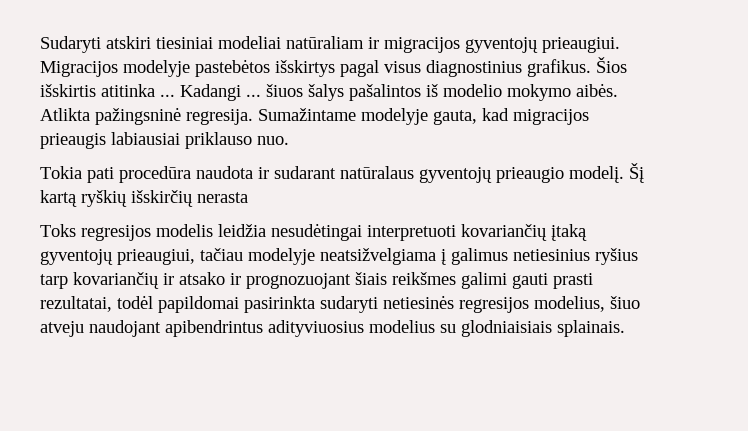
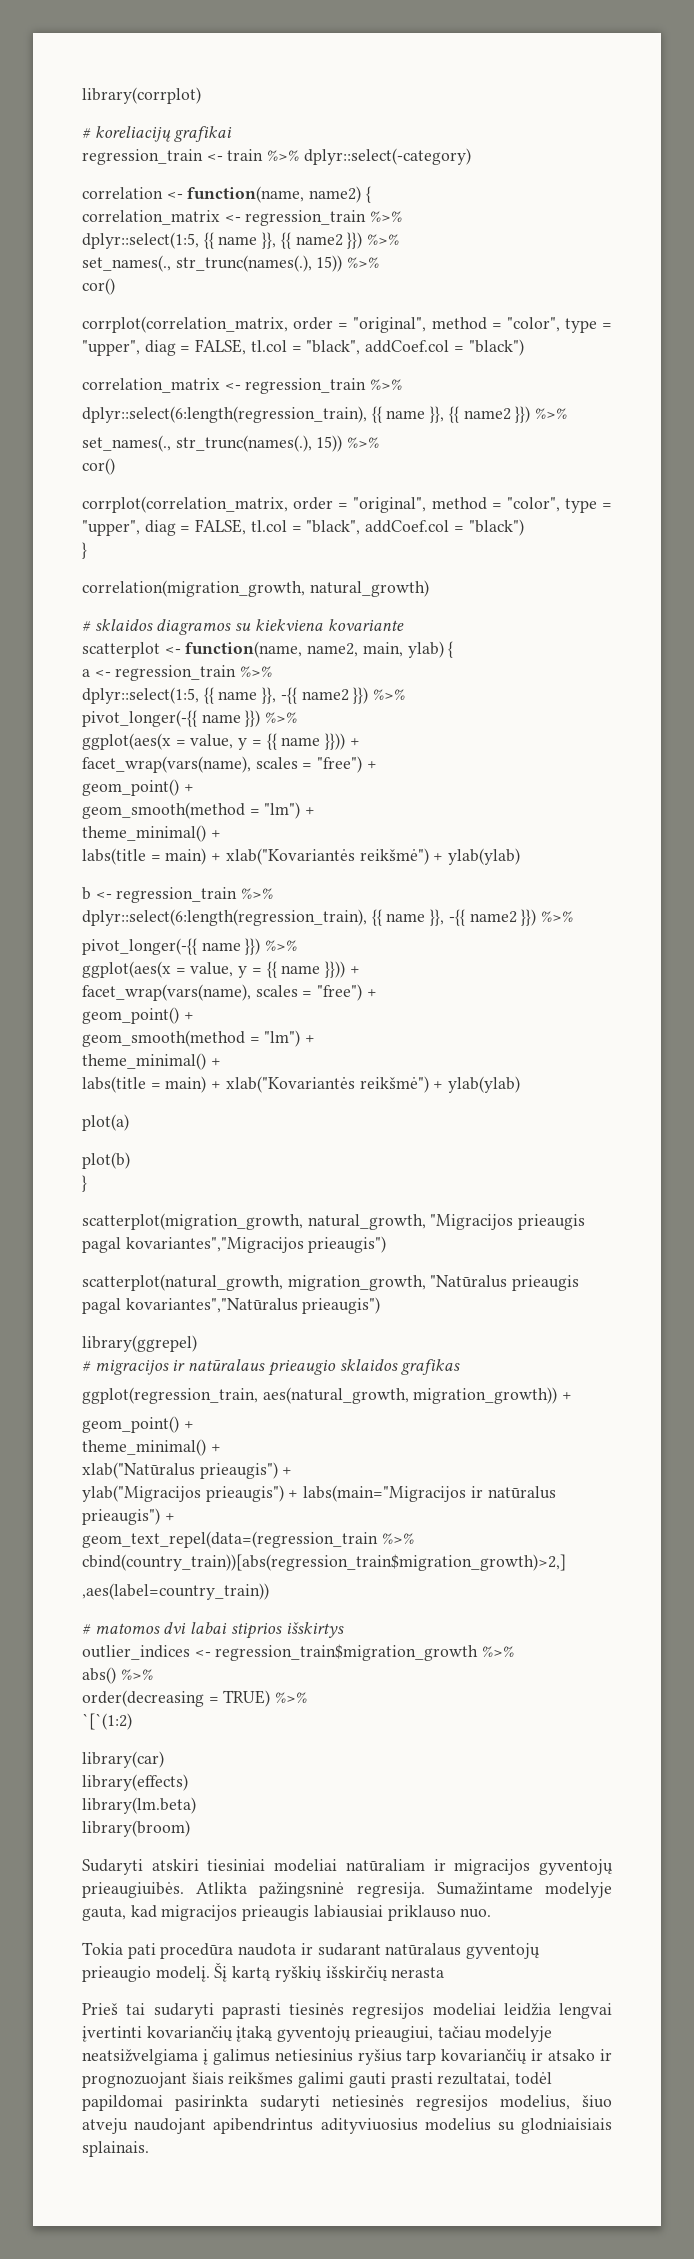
+ library(corrplot)
+ # koreliacijų grafikai
+ regression_train <- train %>% dplyr::select(-category)
+ correlation <- function(name, name2) {
+ correlation_matrix <- regression_train %>%
+ dplyr::select(1:5, {{ name }}, {{ name2 }}) %>%
+ set_names(., str_trunc(names(.), 15)) %>%
+ cor()
+ corrplot(correlation_matrix, order = "original", method = "color", type = "upper", diag = FALSE, tl.col = "black", addCoef.col = "black")
+ correlation_matrix <- regression_train %>%
+ dplyr::select(6:length(regression_train), {{ name }}, {{ name2 }}) %>%
+ set_names(., str_trunc(names(.), 15)) %>%
+ cor()
+ corrplot(correlation_matrix, order = "original", method = "color", type = "upper", diag = FALSE, tl.col = "black", addCoef.col = "black")
+ }
+ correlation(migration_growth, natural_growth)
+ # sklaidos diagramos su kiekviena kovariante
+ scatterplot <- function(name, name2, main, ylab) {
+ a <- regression_train %>%
+ dplyr::select(1:5, {{ name }}, -{{ name2 }}) %>%
+ pivot_longer(-{{ name }}) %>%
+ ggplot(aes(x = value, y = {{ name }})) +
+ facet_wrap(vars(name), scales = "free") +
+ geom_point() +
+ geom_smooth(method = "lm") +
+ theme_minimal() +
+ labs(title = main) + xlab("Kovariantės reikšmė") + ylab(ylab)
+ b <- regression_train %>%
+ dplyr::select(6:length(regression_train), {{ name }}, -{{ name2 }}) %>%
+ pivot_longer(-{{ name }}) %>%
+ ggplot(aes(x = value, y = {{ name }})) +
+ facet_wrap(vars(name), scales = "free") +
+ geom_point() +
+ geom_smooth(method = "lm") +
+ theme_minimal() +
+ labs(title = main) + xlab("Kovariantės reikšmė") + ylab(ylab)
+ plot(a)
+ plot(b)
+ }
+ scatterplot(migration_growth, natural_growth, "Migracijos prieaugis pagal kovariantes","Migracijos prieaugis")
+ scatterplot(natural_growth, migration_growth, "Natūralus prieaugis pagal kovariantes","Natūralus prieaugis")
+ library(ggrepel)
+ # migracijos ir natūralaus prieaugio sklaidos grafikas
+ ggplot(regression_train, aes(natural_growth, migration_growth)) +
+ geom_point() +
+ theme_minimal() +
+ xlab("Natūralus prieaugis") +
+ ylab("Migracijos prieaugis") + labs(main="Migracijos ir natūralus prieaugis") +
+ geom_text_repel(data=(regression_train %>% cbind(country_train))[abs(regression_train$migration_growth)>2,]
+ ,aes(label=country_train))
+ # matomos dvi labai stiprios išskirtys
+ outlier_indices <- regression_train$migration_growth %>%
+ abs() %>%
+ order(decreasing = TRUE) %>%
+ `[`(1:2)
+ library(car)
+ library(effects)
+ library(lm.beta)
+ library(broom)
- Sudaryti atskiri tiesiniai modeliai natūraliam ir migracijos gyventojų prieaugiui. Migracijos modelyje pastebėtos išskirtys pagal visus diagnostinius grafikus. Šios išskirtis atitinka ... Kadangi ... šiuos šalys pašalintos iš modelio mokymo aibės.
+ Sudaryti atskiri tiesiniai modeliai natūraliam ir migracijos gyventojų prieaugiuibės.
- Toks regresijos modelis leidžia nesudėtingai interpretuoti kovariančių įtaką gyventojų prieaugiui, tačiau modelyje neatsižvelgiama į galimus netiesinius ryšius tarp kovariančių ir atsako ir prognozuojant šiais reikšmes galimi gauti prasti rezultatai, todėl papildomai pasirinkta sudaryti netiesinės regresijos modelius, šiuo atveju naudojant apibendrintus adityviuosius modelius su glodniaisiais splainais.
+ Prieš tai sudaryti paprasti tiesinės regresijos modeliai leidžia lengvai įvertinti kovariančių įtaką gyventojų prieaugiui, tačiau modelyje neatsižvelgiama į galimus netiesinius ryšius tarp kovariančių ir atsako ir prognozuojant šiais reikšmes galimi gauti prasti rezultatai, todėl papildomai pasirinkta sudaryti netiesinės regresijos modelius, šiuo atveju naudojant apibendrintus adityviuosius modelius su glodniaisiais splainais.

